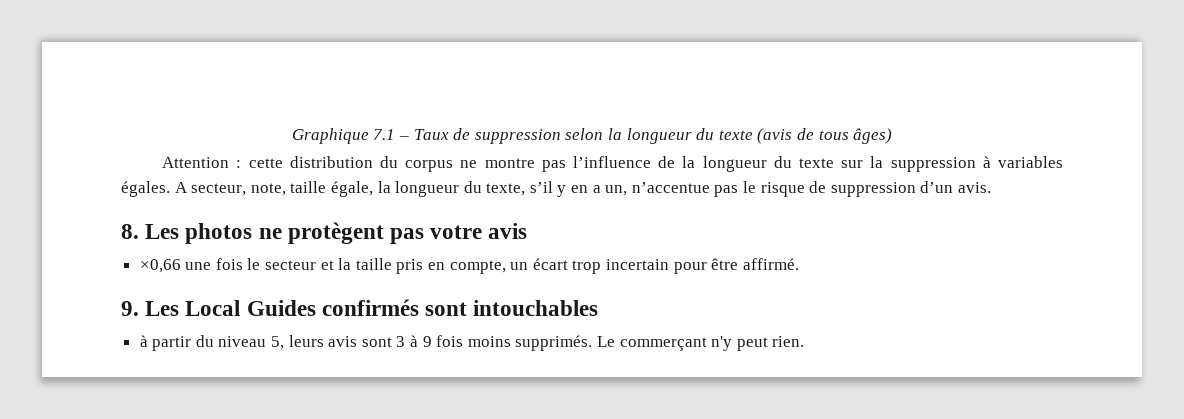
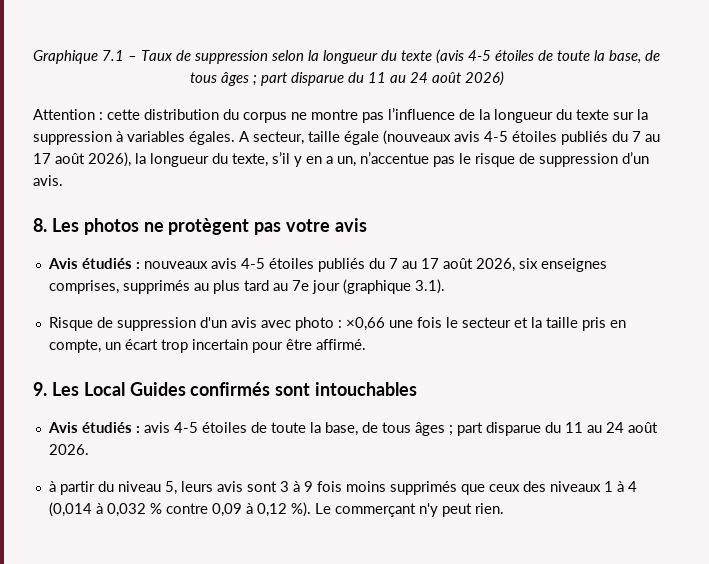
- Graphique 7.1 – Taux de suppression selon la longueur du texte (avis de tous âges)
+ Graphique 7.1 – Taux de suppression selon la longueur du texte (avis 4-5 étoiles de toute la base, de tous âges ; part disparue du 11 au 24 août 2026)
- A secteur, note, taille égale, la longueur du texte, s’il y en a un, n’accentue pas le risque de suppression d’un avis.
+ A secteur, taille égale (nouveaux avis 4-5 étoiles publiés du 7 au 17 août 2026), la longueur du texte, s’il y en a un, n’accentue pas le risque de suppression d’un avis.
- ×0,66 une fois le secteur et la taille pris en compte, un écart trop incertain pour être affirmé.
+ Avis étudiés : nouveaux avis 4-5 étoiles publiés du 7 au 17 août 2026, six enseignes comprises, supprimés au plus tard au 7e jour (graphique 3.1).
+ Risque de suppression d'un avis avec photo : ×0,66 une fois le secteur et la taille pris en compte, un écart trop incertain pour être affirmé.
+ Avis étudiés : avis 4-5 étoiles de toute la base, de tous âges ; part disparue du 11 au 24 août 2026.
- à partir du niveau 5, leurs avis sont 3 à 9 fois moins supprimés.
+ à partir du niveau 5, leurs avis sont 3 à 9 fois moins supprimés que ceux des niveaux 1 à 4 (0,014 à 0,032 % contre 0,09 à 0,12 %).

